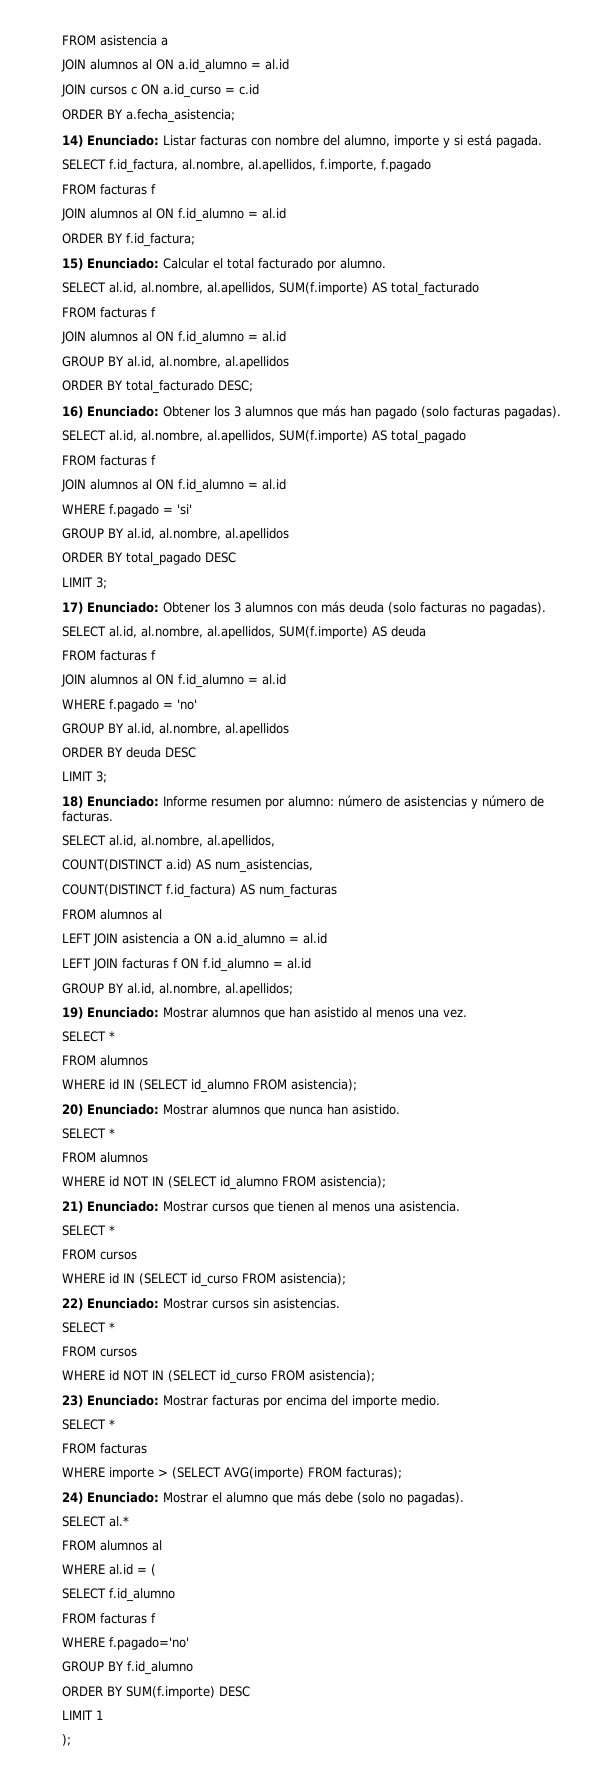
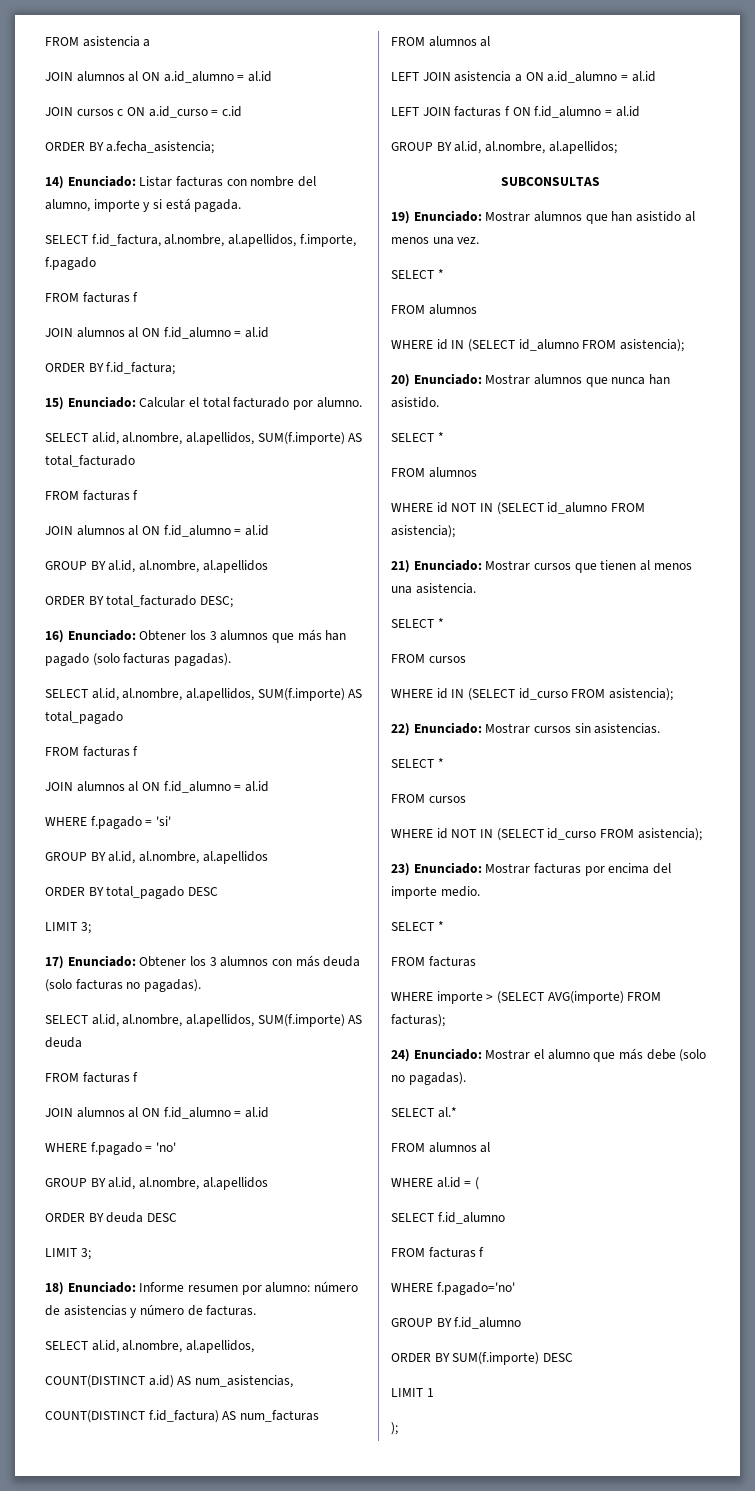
+ SUBCONSULTAS

